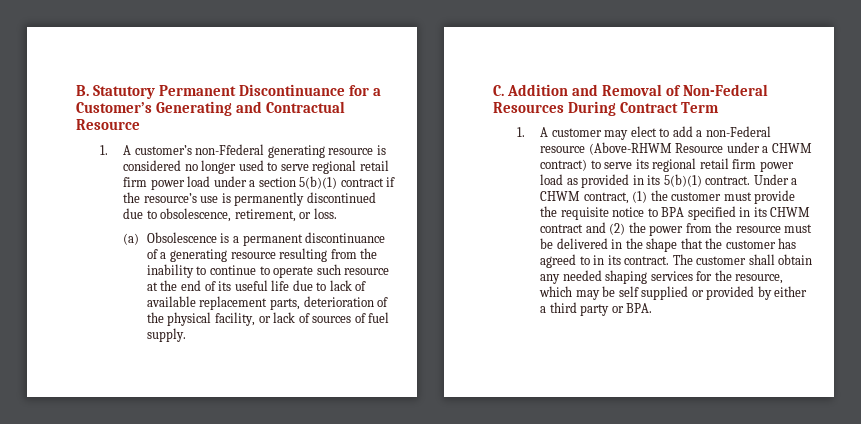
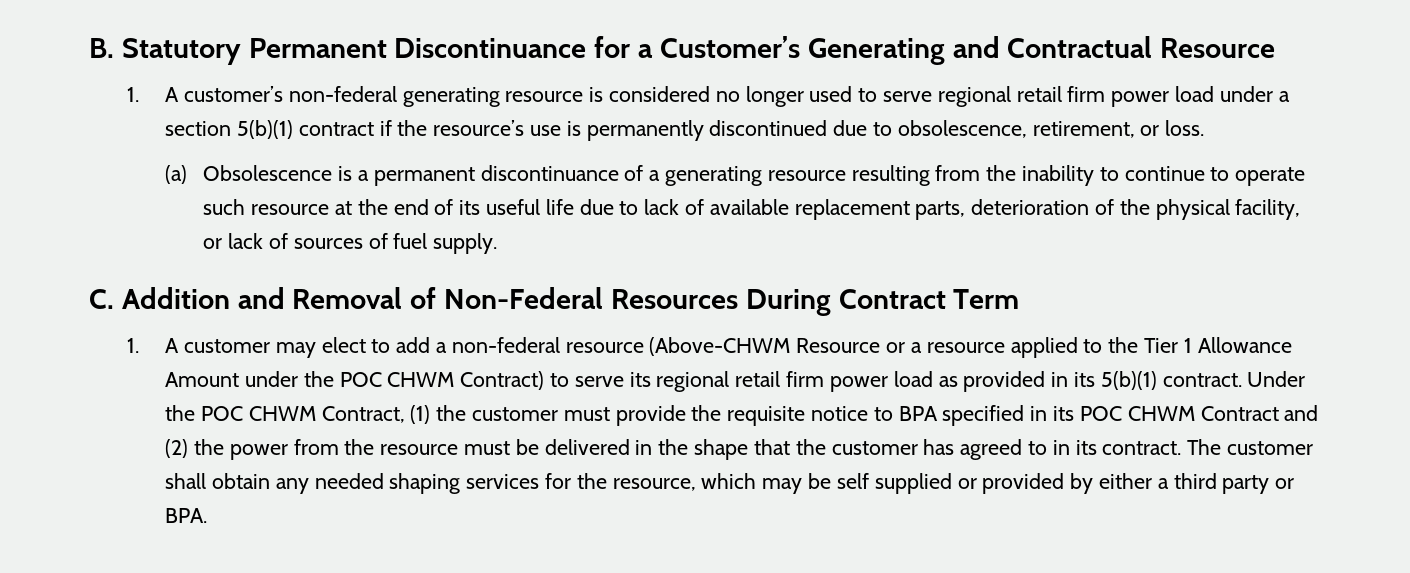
- 1. A customer’s non-Ffederal generating resource is considered no longer used to serve regional retail firm power load under a section 5(b)(1) contract if the resource’s use is permanently discontinued due to obsolescence, retirement, or loss.
+ 1. A customer’s non-federal generating resource is considered no longer used to serve regional retail firm power load under a section 5(b)(1) contract if the resource’s use is permanently discontinued due to obsolescence, retirement, or loss.
- 1. A customer may elect to add a non-Federal resource (Above-RHWM Resource under a CHWM contract) to serve its regional retail firm power load as provided in its 5(b)(1) contract.
+ 1. A customer may elect to add a non-federal resource (Above-CHWM Resource or a resource applied to the Tier 1 Allowance Amount under the POC CHWM Contract) to serve its regional retail firm power load as provided in its 5(b)(1) contract.
- Under a CHWM contract, (1) the customer must provide the requisite notice to BPA specified in its CHWM contract and (2) the power from the resource must be delivered in the shape that the customer has agreed to in its contract.
+ Under the POC CHWM Contract, (1) the customer must provide the requisite notice to BPA specified in its POC CHWM Contract and (2) the power from the resource must be delivered in the shape that the customer has agreed to in its contract.

